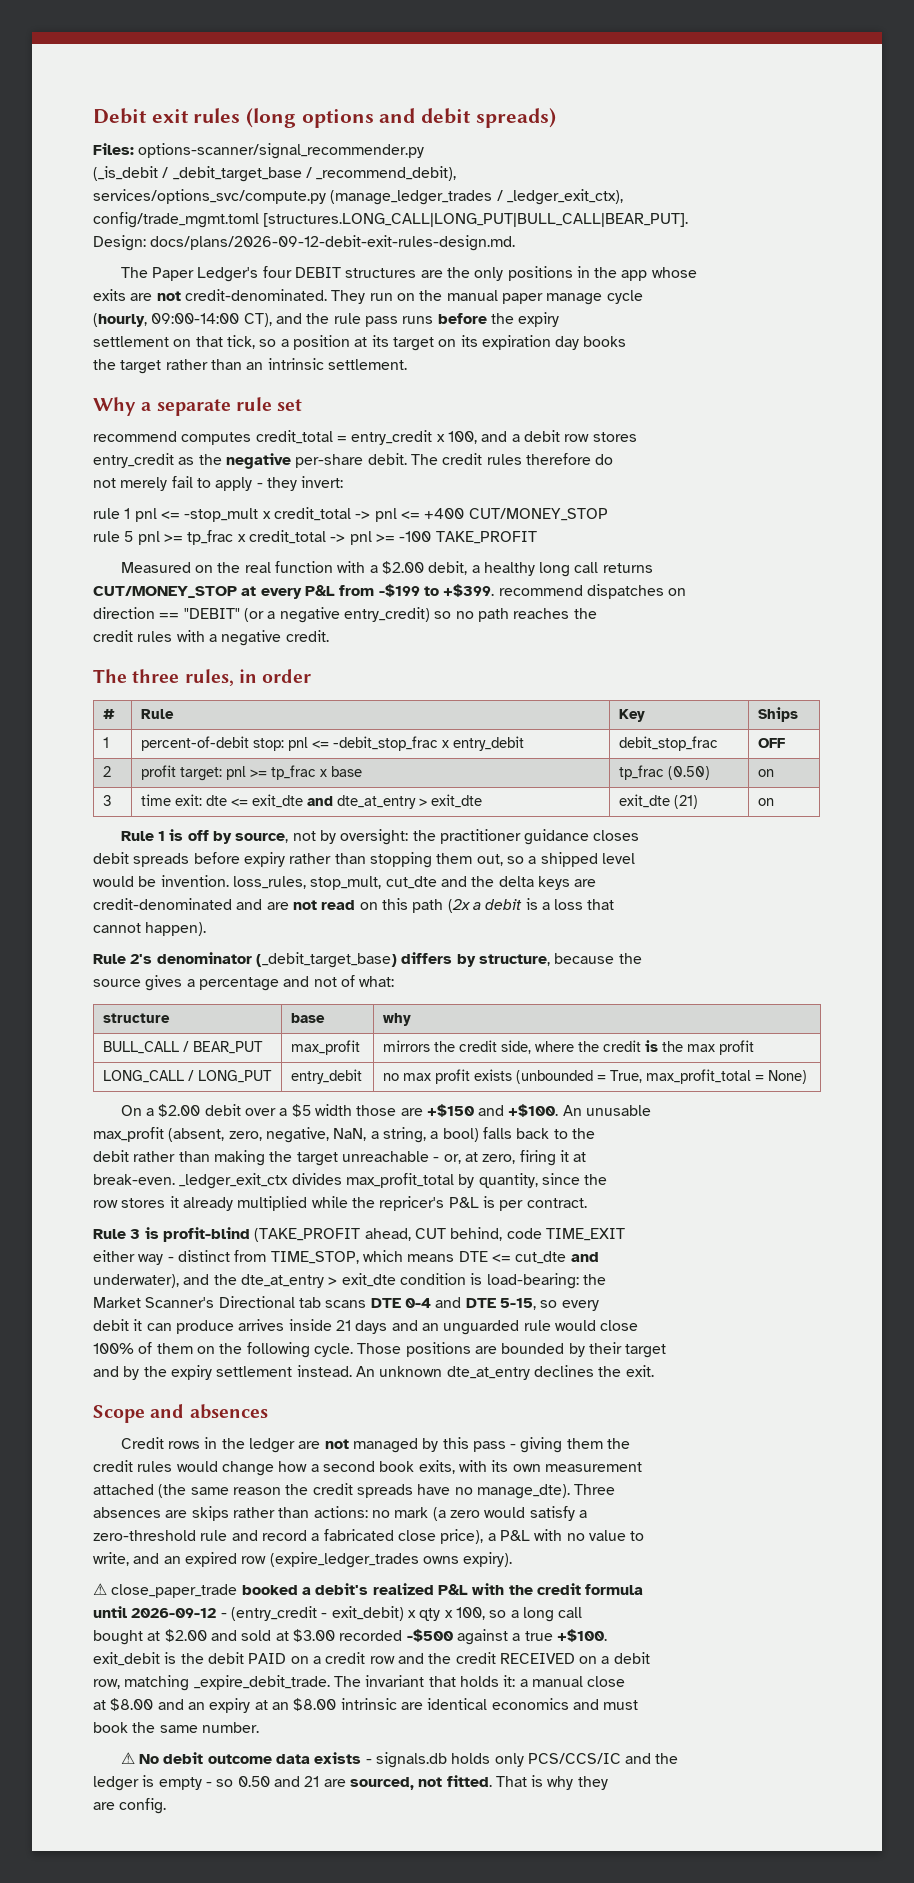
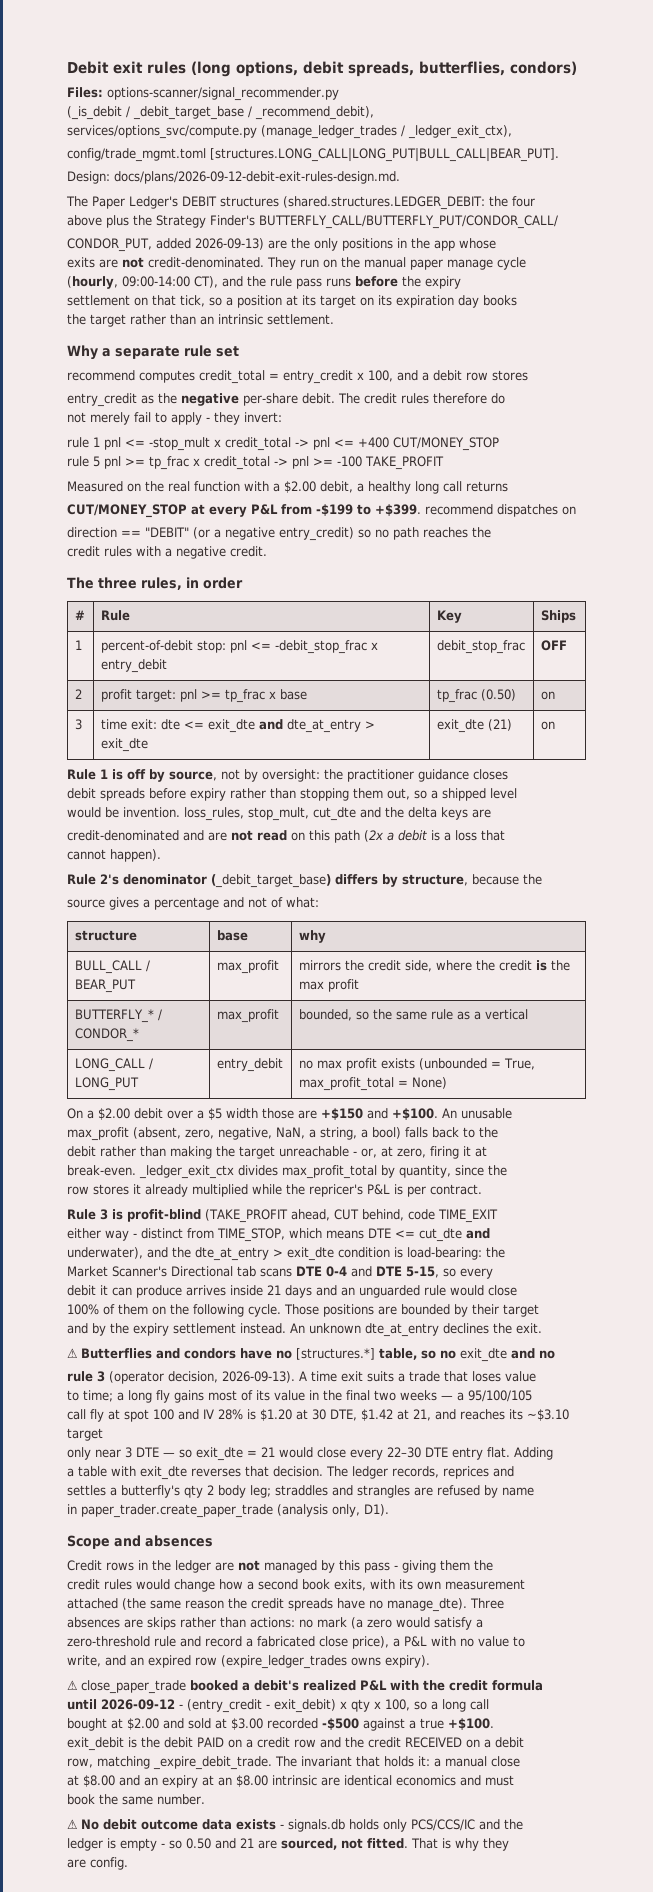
- Debit exit rules (long options and debit spreads)
+ Debit exit rules (long options, debit spreads, butterflies, condors)
- The Paper Ledger's four DEBIT structures are the only positions in the app whose
+ The Paper Ledger's DEBIT structures (shared.structures.LEDGER_DEBIT: the four
+ above plus the Strategy Finder's BUTTERFLY_CALL/BUTTERFLY_PUT/CONDOR_CALL/
+ CONDOR_PUT, added 2026-09-13) are the only positions in the app whose
+ BUTTERFLY_* / CONDOR_* | max_profit | bounded, so the same rule as a vertical
+ ⚠ Butterflies and condors have no [structures.*] table, so no exit_dte and no
+ rule 3 (operator decision, 2026-09-13). A time exit suits a trade that loses value
+ to time; a long fly gains most of its value in the final two weeks — a 95/100/105
+ call fly at spot 100 and IV 28% is $1.20 at 30 DTE, $1.42 at 21, and reaches its ~$3.10 target
+ only near 3 DTE — so exit_dte = 21 would close every 22–30 DTE entry flat. Adding
+ a table with exit_dte reverses that decision. The ledger records, reprices and
+ settles a butterfly's qty 2 body leg; straddles and strangles are refused by name
+ in paper_trader.create_paper_trade (analysis only, D1).

